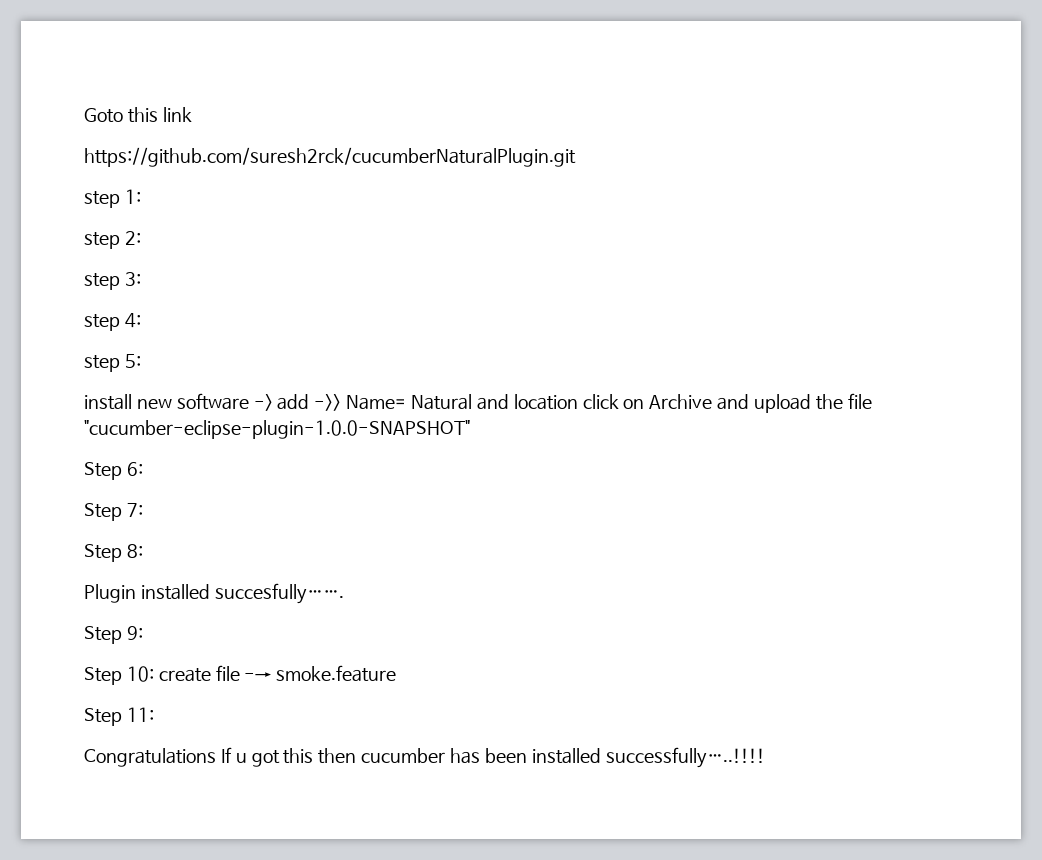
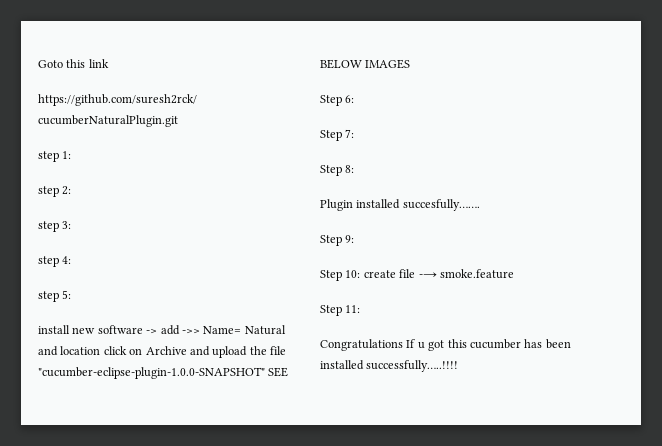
- install new software -> add ->> Name= Natural and location click on Archive and upload the file "cucumber-eclipse-plugin-1.0.0-SNAPSHOT"
+ install new software -> add ->> Name= Natural and location click on Archive and upload the file "cucumber-eclipse-plugin-1.0.0-SNAPSHOT" SEE BELOW IMAGES
- Congratulations If u got this then cucumber has been installed successfully…..!!!!
+ Congratulations If u got this cucumber has been installed successfully…..!!!!

